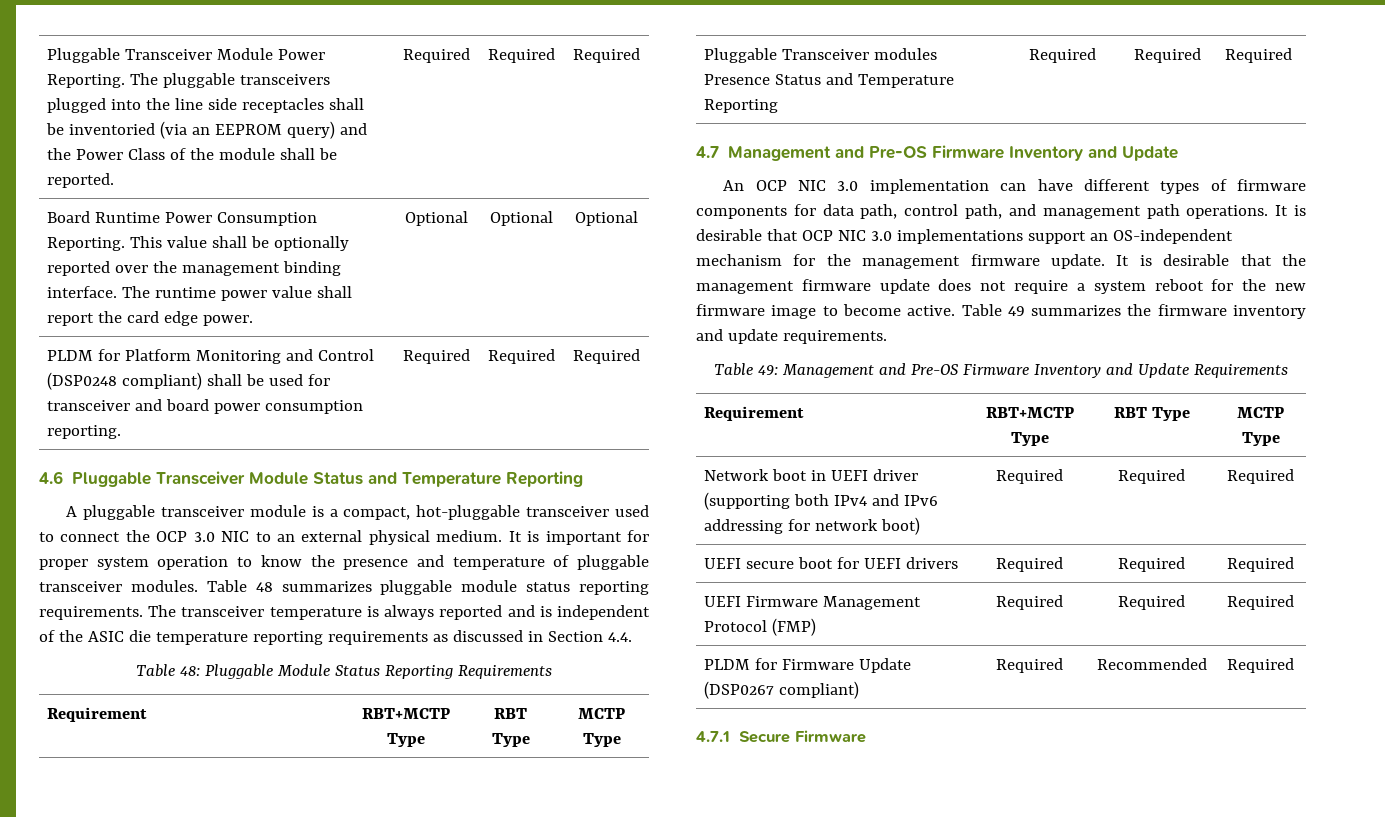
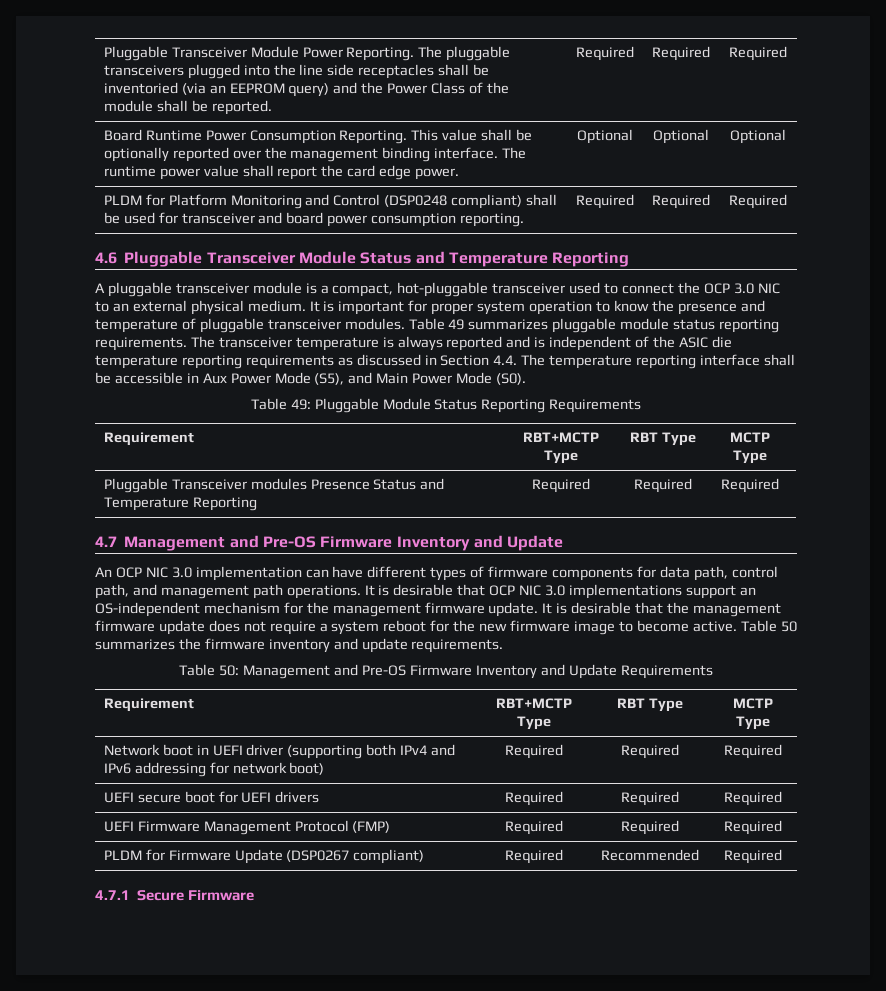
- Table 48 summarizes pluggable module status reporting requirements.
+ Table 49 summarizes pluggable module status reporting requirements.
- The transceiver temperature is always reported and is independent of the ASIC die temperature reporting requirements as discussed in Section 4.4.
- Table 48: Pluggable Module Status Reporting Requirements
+ The transceiver temperature is always reported and is independent of the ASIC die temperature reporting requirements as discussed in Section 4.4. The temperature reporting interface shall be accessible in Aux Power Mode (S5), and Main Power Mode (S0).
+ Table 49: Pluggable Module Status Reporting Requirements
- Table 49 summarizes the firmware inventory and update requirements.
+ Table 50 summarizes the firmware inventory and update requirements.
- Table 49: Management and Pre-OS Firmware Inventory and Update Requirements
+ Table 50: Management and Pre-OS Firmware Inventory and Update Requirements

